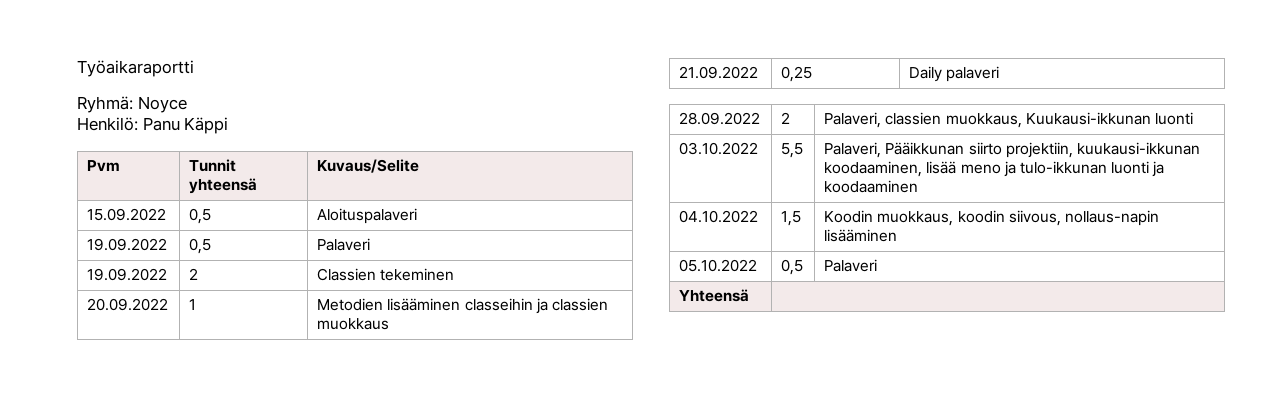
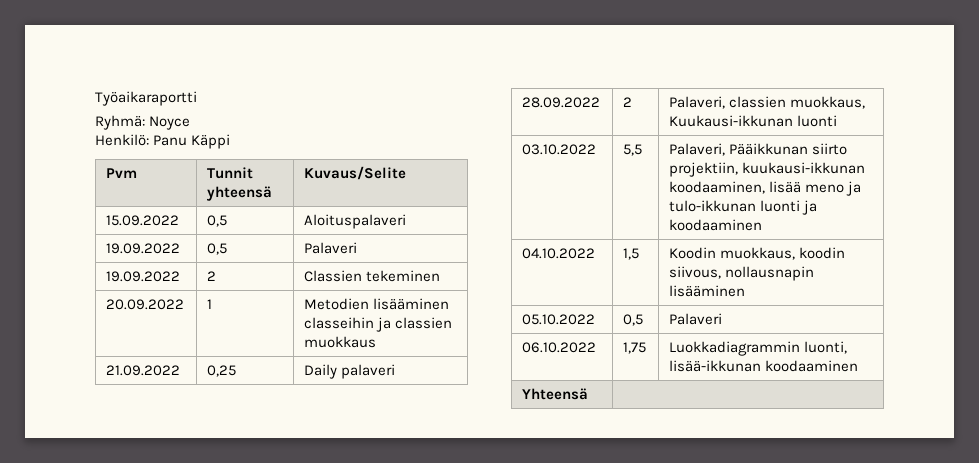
- 04.10.2022 | 1,5 | Koodin muokkaus, koodin siivous, nollaus-napin lisääminen
+ 04.10.2022 | 1,5 | Koodin muokkaus, koodin siivous, nollausnapin lisääminen
+ 06.10.2022 | 1,75 | Luokkadiagrammin luonti, lisää-ikkunan koodaaminen

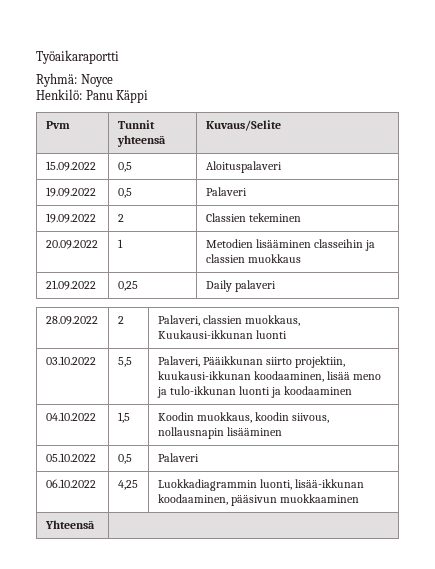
- 06.10.2022 | 1,75 | Luokkadiagrammin luonti, lisää-ikkunan koodaaminen
+ 06.10.2022 | 4,25 | Luokkadiagrammin luonti, lisää-ikkunan koodaaminen, pääsivun muokkaaminen

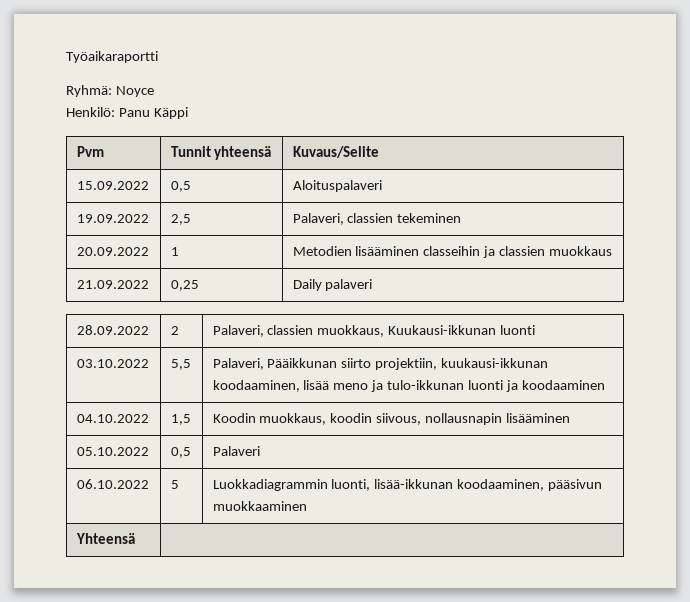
- 19.09.2022 | 0,5 | Palaveri
- 19.09.2022 | 2 | Classien tekeminen
+ 19.09.2022 | 2,5 | Palaveri, classien tekeminen
- 06.10.2022 | 4,25 | Luokkadiagrammin luonti, lisää-ikkunan koodaaminen, pääsivun muokkaaminen
+ 06.10.2022 | 5 | Luokkadiagrammin luonti, lisää-ikkunan koodaaminen, pääsivun muokkaaminen

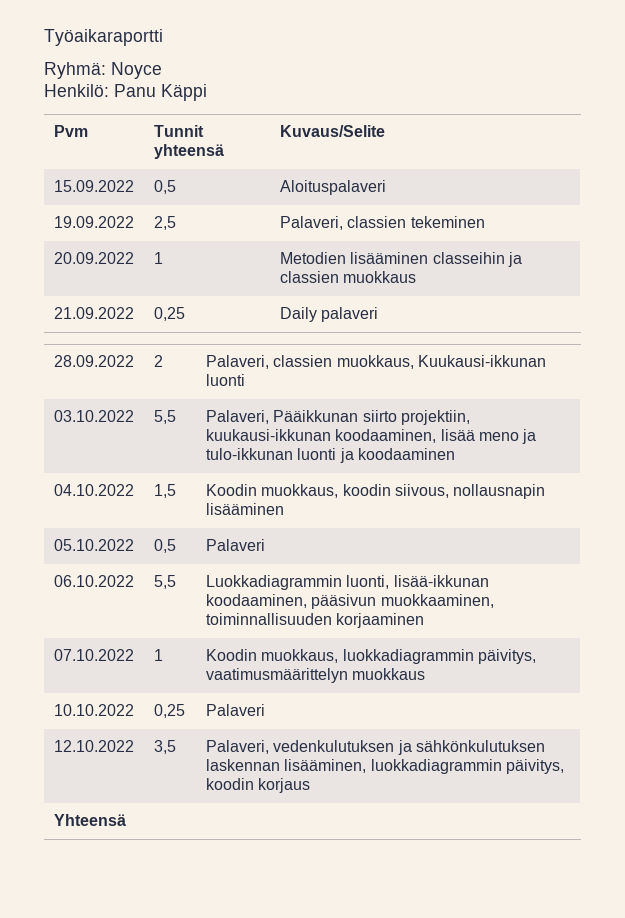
- 06.10.2022 | 5 | Luokkadiagrammin luonti, lisää-ikkunan koodaaminen, pääsivun muokkaaminen
+ 06.10.2022 | 5,5 | Luokkadiagrammin luonti, lisää-ikkunan koodaaminen, pääsivun muokkaaminen, toiminnallisuuden korjaaminen
+ 07.10.2022 | 1 | Koodin muokkaus, luokkadiagrammin päivitys, vaatimusmäärittelyn muokkaus
+ 10.10.2022 | 0,25 | Palaveri
+ 12.10.2022 | 3,5 | Palaveri, vedenkulutuksen ja sähkönkulutuksen laskennan lisääminen, luokkadiagrammin päivitys, koodin korjaus

